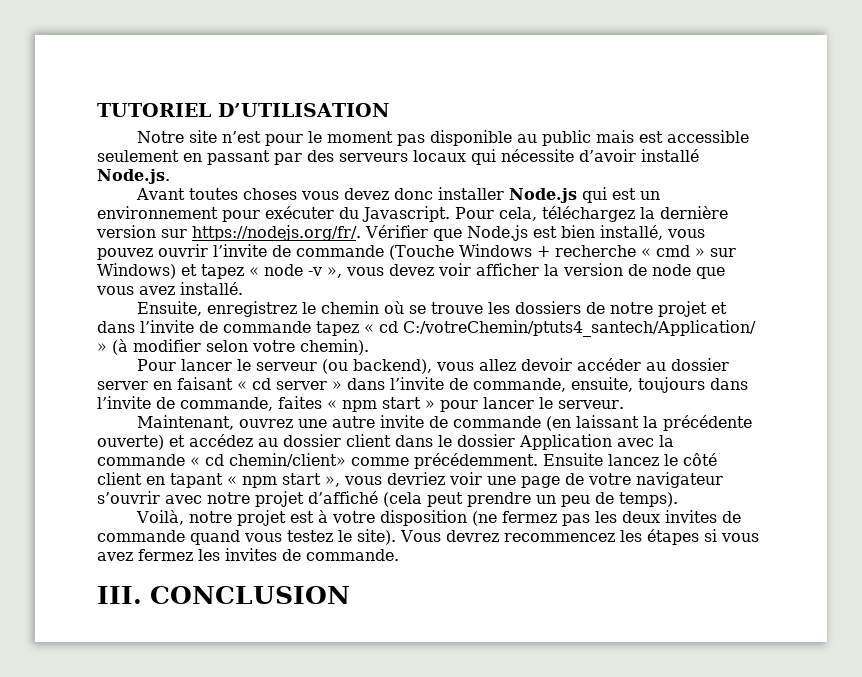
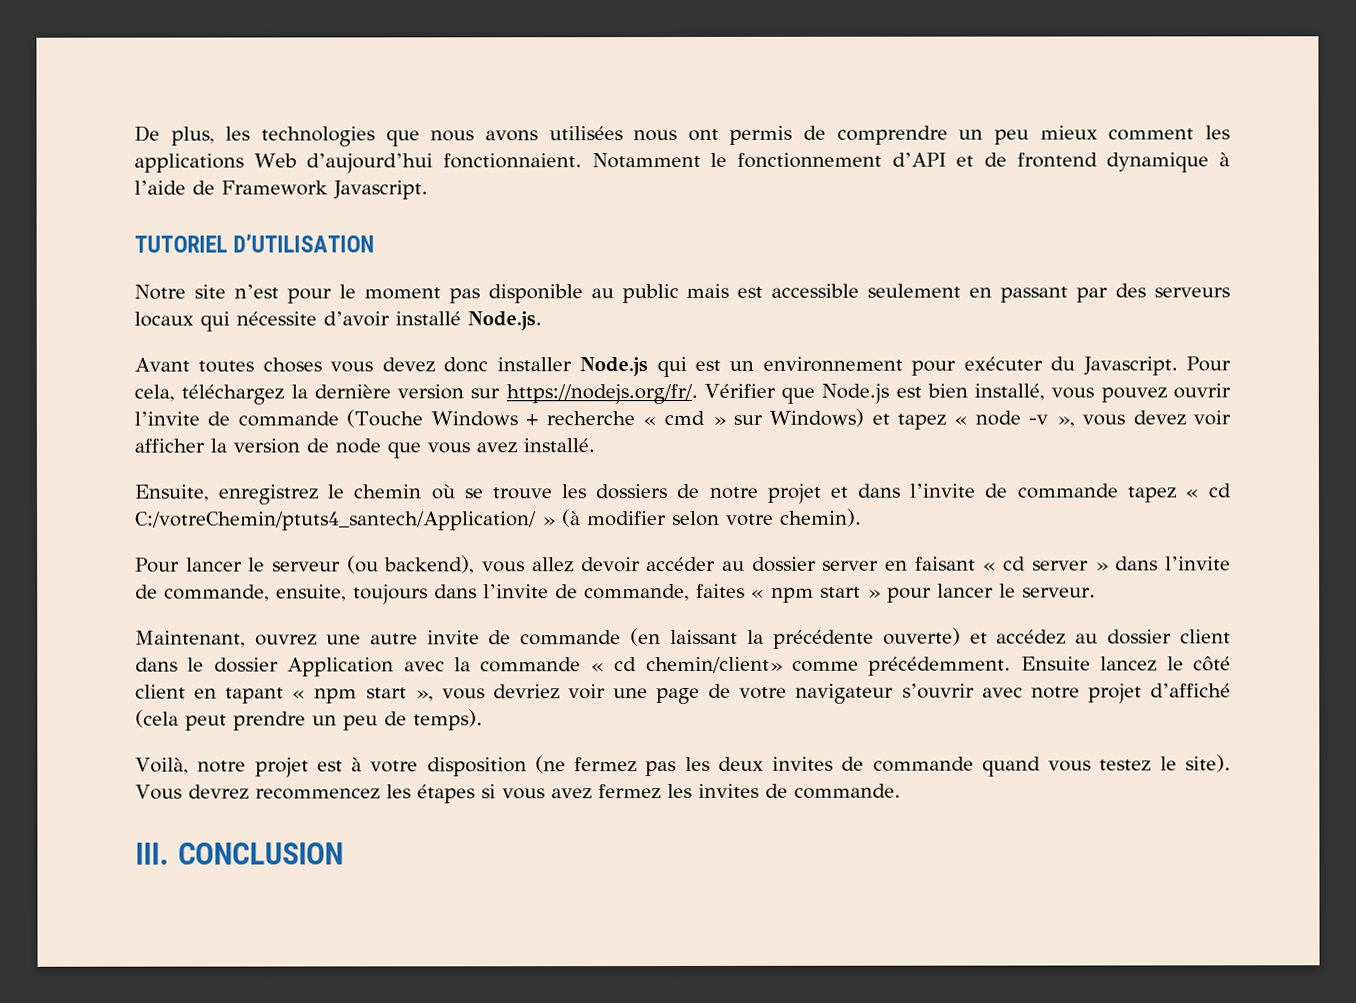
+ De plus, les technologies que nous avons utilisées nous ont permis de comprendre un peu mieux comment les applications Web d’aujourd’hui fonctionnaient. Notamment le fonctionnement d’API et de frontend dynamique à l’aide de Framework Javascript.

